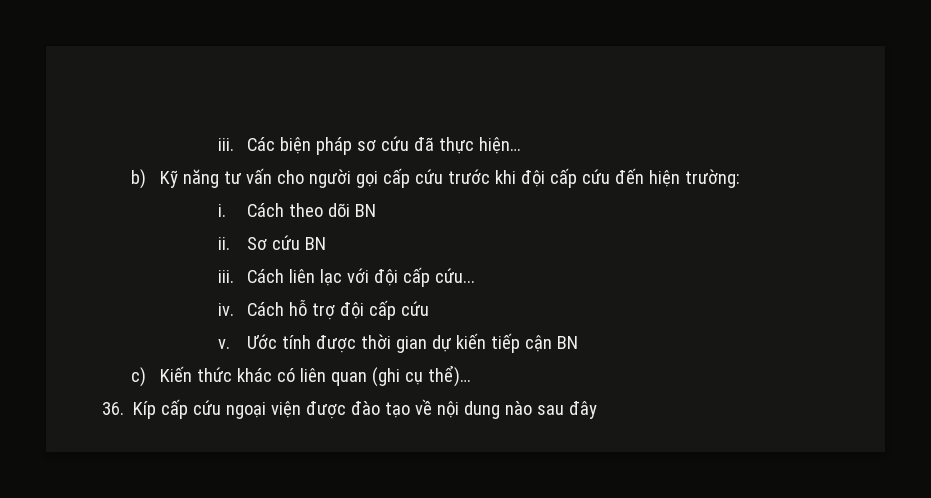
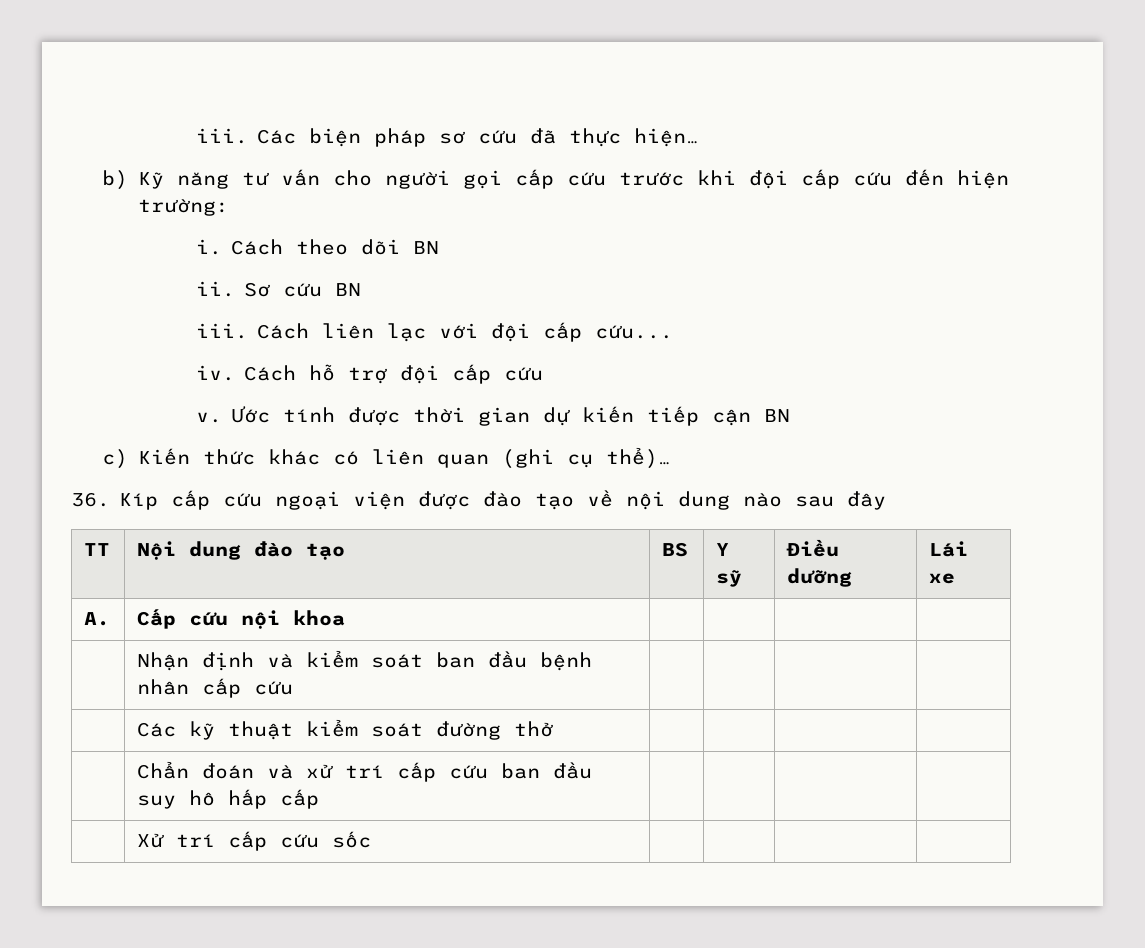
+ TT | Nội dung đào tạo | BS | Y sỹ | Điều dưỡng | Lái xe
+ A. | Cấp cứu nội khoa | | | |
+ | Nhận định và kiểm soát ban đầu bệnh nhân cấp cứu | | | |
+ | Các kỹ thuật kiểm soát đường thở | | | |
+ | Chẩn đoán và xử trí cấp cứu ban đầu suy hô hấp cấp | | | |
+ | Xử trí cấp cứu sốc | | | |

